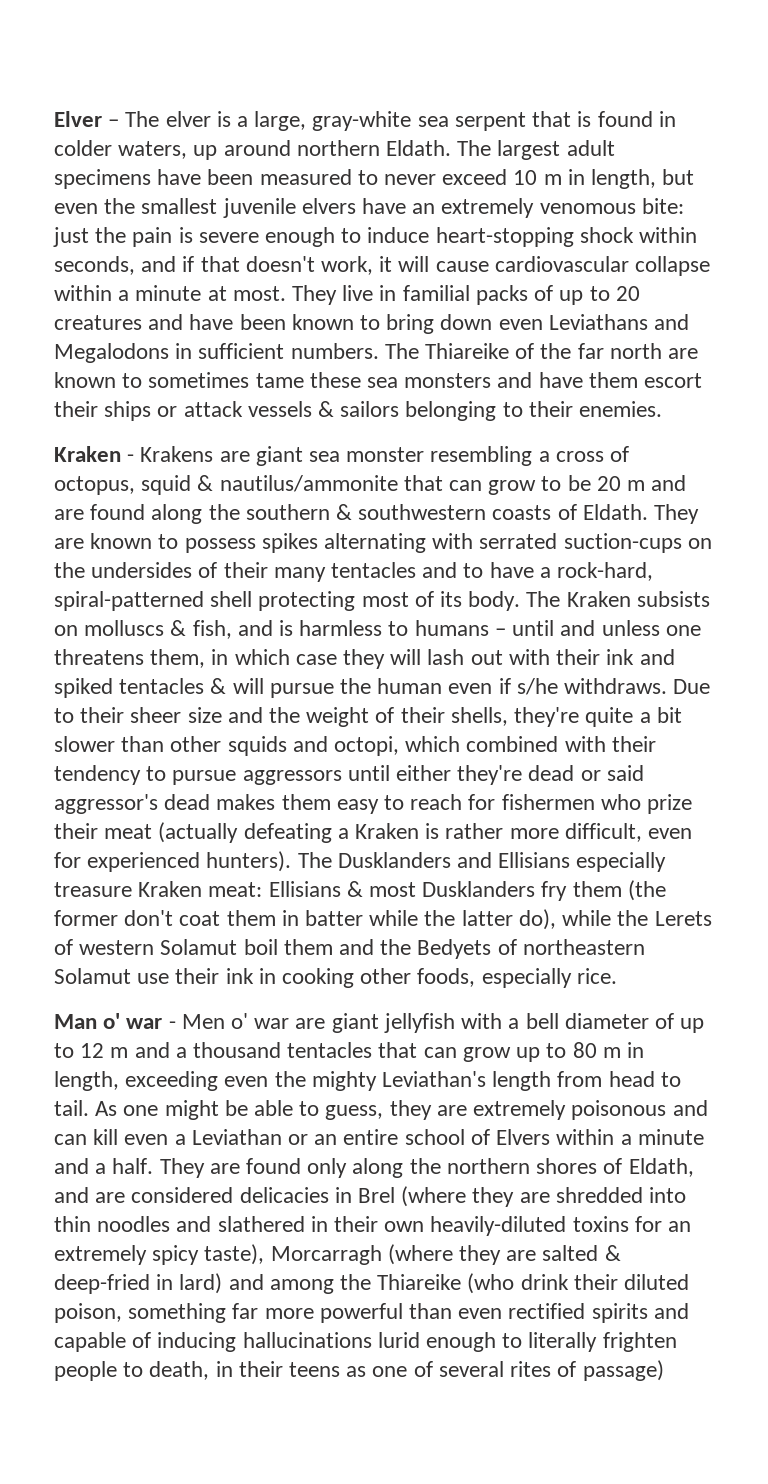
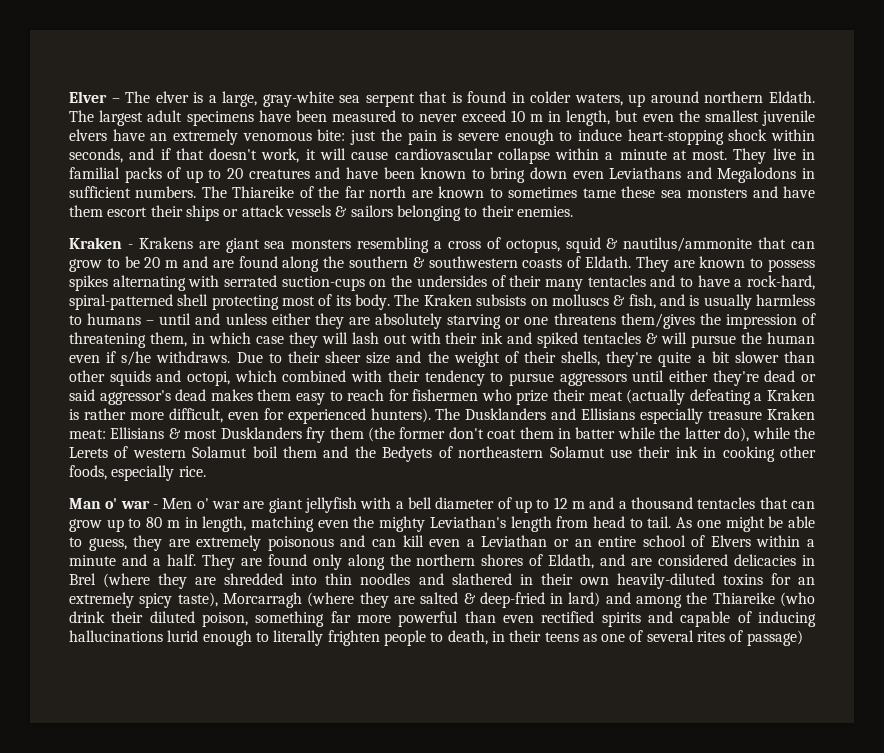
- Kraken - Krakens are giant sea monster resembling a cross of octopus, squid & nautilus/ammonite that can grow to be 20 m and are found along the southern & southwestern coasts of Eldath.
+ Kraken - Krakens are giant sea monsters resembling a cross of octopus, squid & nautilus/ammonite that can grow to be 20 m and are found along the southern & southwestern coasts of Eldath.
- The Kraken subsists on molluscs & fish, and is harmless to humans – until and unless one threatens them, in which case they will lash out with their ink and spiked tentacles & will pursue the human even if s/he withdraws.
+ The Kraken subsists on molluscs & fish, and is usually harmless to humans – until and unless either they are absolutely starving or one threatens them/gives the impression of threatening them, in which case they will lash out with their ink and spiked tentacles & will pursue the human even if s/he withdraws.
- Man o' war - Men o' war are giant jellyfish with a bell diameter of up to 12 m and a thousand tentacles that can grow up to 80 m in length, exceeding even the mighty Leviathan's length from head to tail.
+ Man o' war - Men o' war are giant jellyfish with a bell diameter of up to 12 m and a thousand tentacles that can grow up to 80 m in length, matching even the mighty Leviathan's length from head to tail.

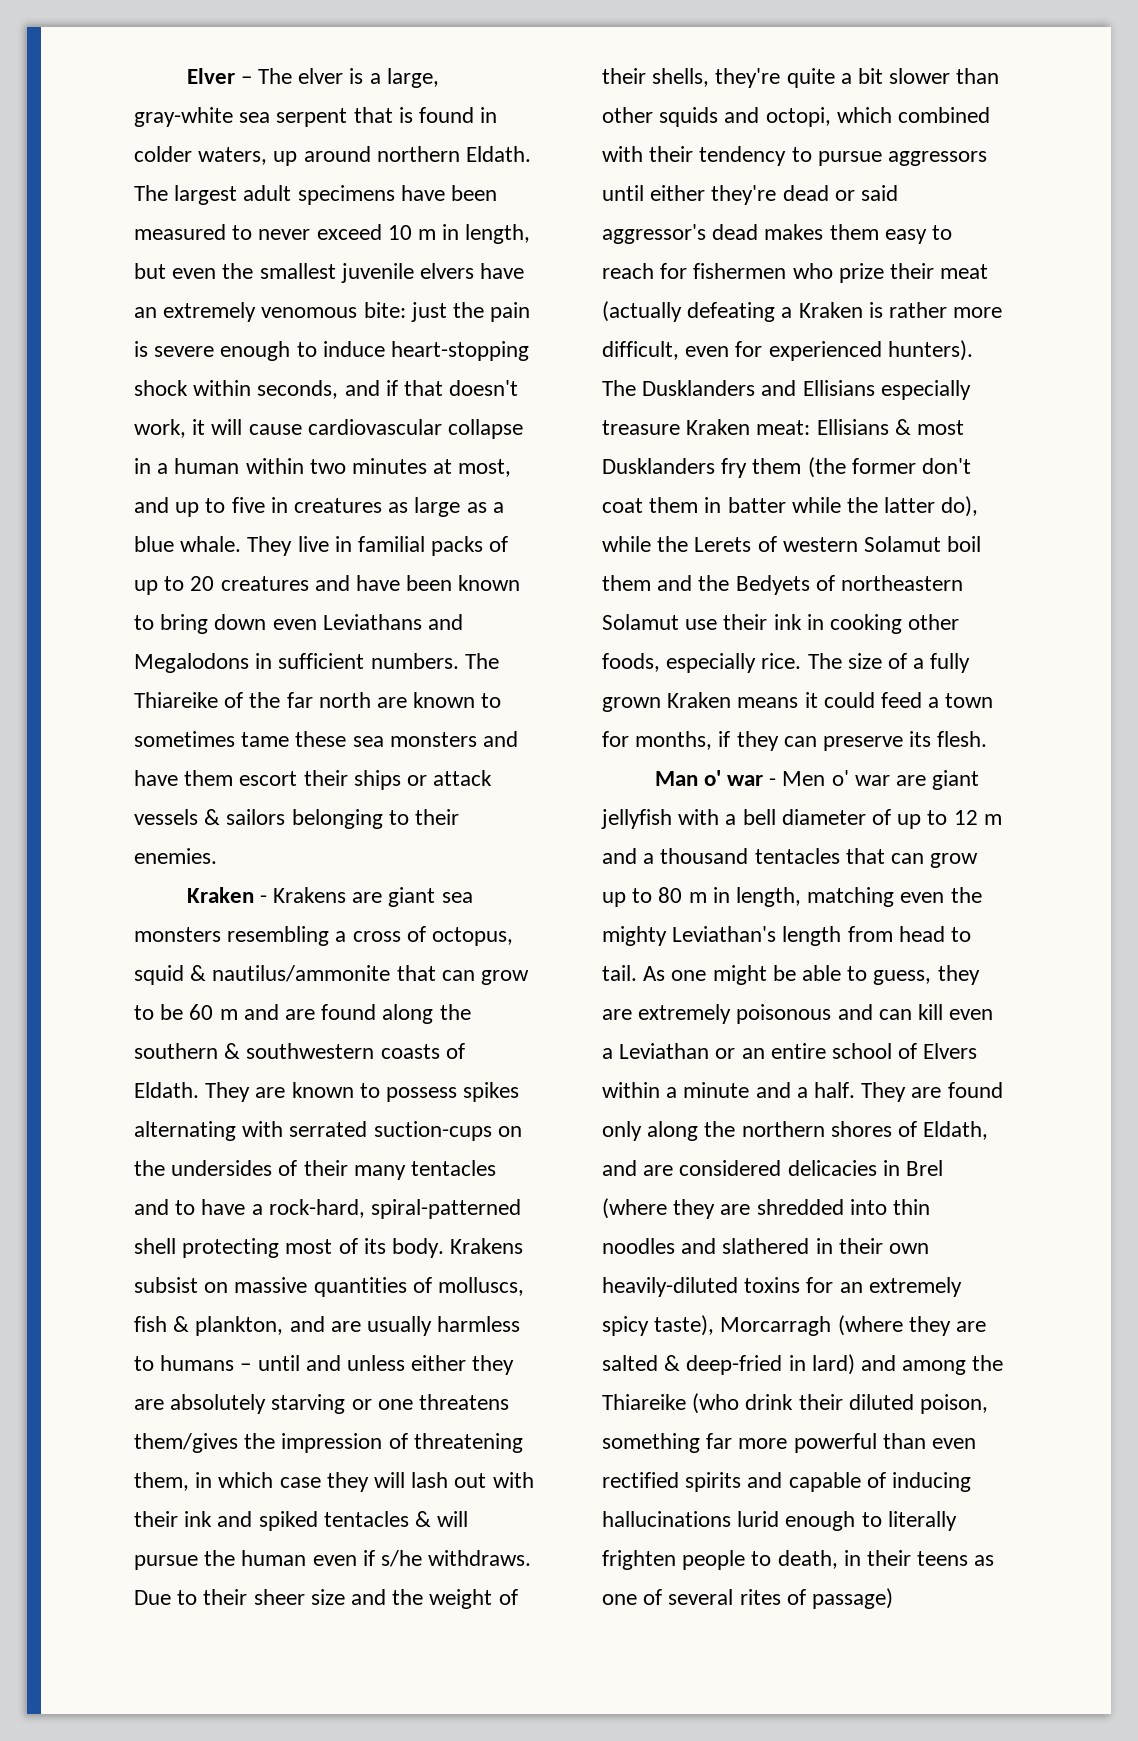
- The largest adult specimens have been measured to never exceed 10 m in length, but even the smallest juvenile elvers have an extremely venomous bite: just the pain is severe enough to induce heart-stopping shock within seconds, and if that doesn't work, it will cause cardiovascular collapse within a minute at most.
+ The largest adult specimens have been measured to never exceed 10 m in length, but even the smallest juvenile elvers have an extremely venomous bite: just the pain is severe enough to induce heart-stopping shock within seconds, and if that doesn't work, it will cause cardiovascular collapse in a human within two minutes at most, and up to five in creatures as large as a blue whale.
- Kraken - Krakens are giant sea monsters resembling a cross of octopus, squid & nautilus/ammonite that can grow to be 20 m and are found along the southern & southwestern coasts of Eldath.
+ Kraken - Krakens are giant sea monsters resembling a cross of octopus, squid & nautilus/ammonite that can grow to be 60 m and are found along the southern & southwestern coasts of Eldath.
- The Kraken subsists on molluscs & fish, and is usually harmless to humans – until and unless either they are absolutely starving or one threatens them/gives the impression of threatening them, in which case they will lash out with their ink and spiked tentacles & will pursue the human even if s/he withdraws.
+ Krakens subsist on massive quantities of molluscs, fish & plankton, and are usually harmless to humans – until and unless either they are absolutely starving or one threatens them/gives the impression of threatening them, in which case they will lash out with their ink and spiked tentacles & will pursue the human even if s/he withdraws.
+ The size of a fully grown Kraken means it could feed a town for months, if they can preserve its flesh.

